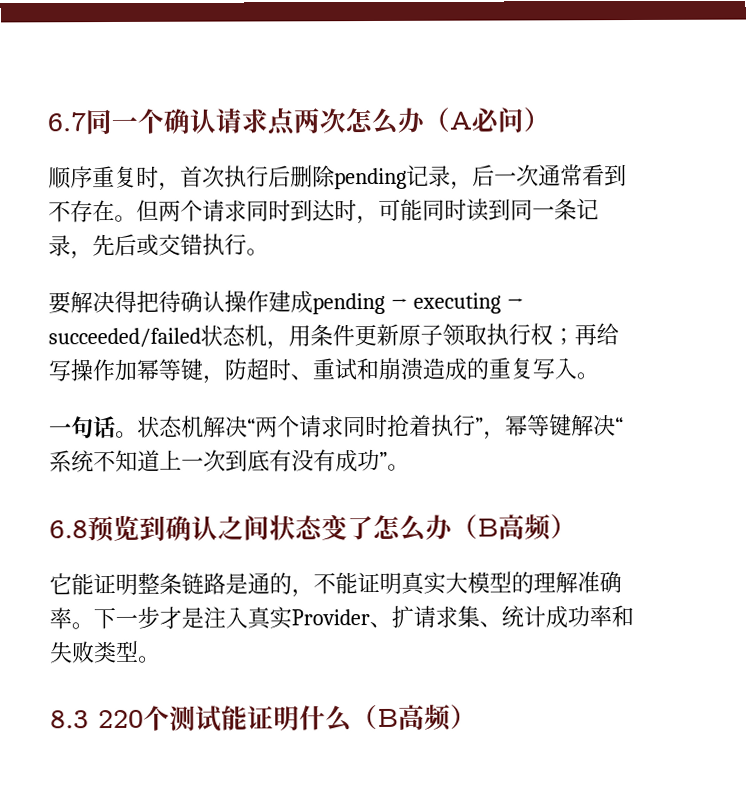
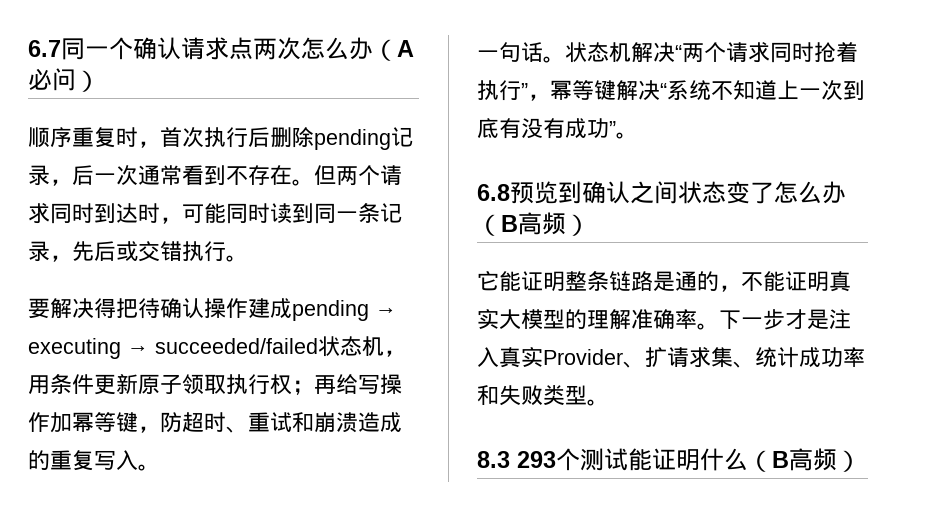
- 8.3 220个测试能证明什么（B高频）
+ 8.3 293个测试能证明什么（B高频）

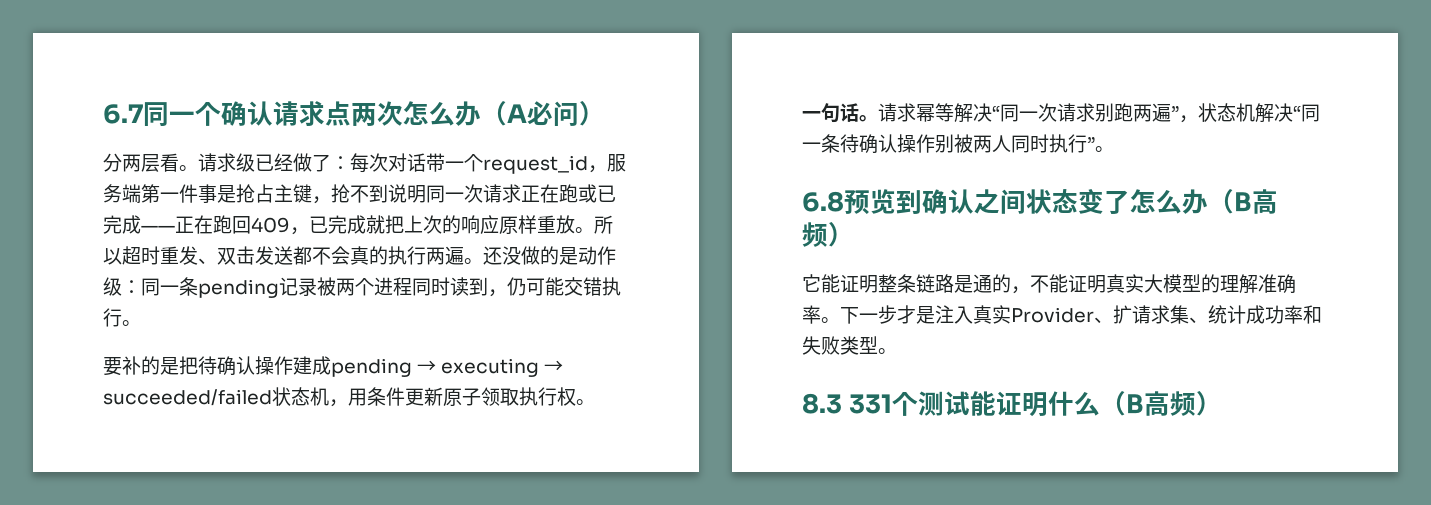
- 顺序重复时，首次执行后删除pending记录，后一次通常看到不存在。但两个请求同时到达时，可能同时读到同一条记录，先后或交错执行。
+ 分两层看。请求级已经做了：每次对话带一个request_id，服务端第一件事是抢占主键，抢不到说明同一次请求正在跑或已完成——正在跑回409，已完成就把上次的响应原样重放。所以超时重发、双击发送都不会真的执行两遍。还没做的是动作级：同一条pending记录被两个进程同时读到，仍可能交错执行。
- 要解决得把待确认操作建成pending → executing → succeeded/failed状态机，用条件更新原子领取执行权；再给写操作加幂等键，防超时、重试和崩溃造成的重复写入。
- 一句话。状态机解决“两个请求同时抢着执行”，幂等键解决“系统不知道上一次到底有没有成功”。
+ 要补的是把待确认操作建成pending → executing → succeeded/failed状态机，用条件更新原子领取执行权。
+ 一句话。请求幂等解决“同一次请求别跑两遍”，状态机解决“同一条待确认操作别被两人同时执行”。
- 8.3 293个测试能证明什么（B高频）
+ 8.3 331个测试能证明什么（B高频）

